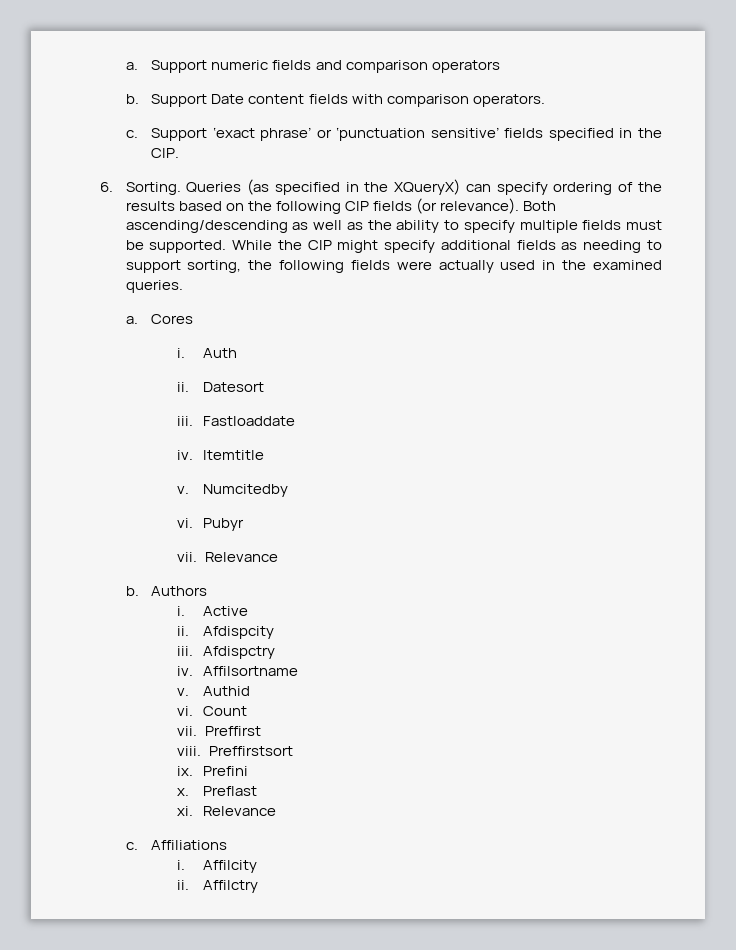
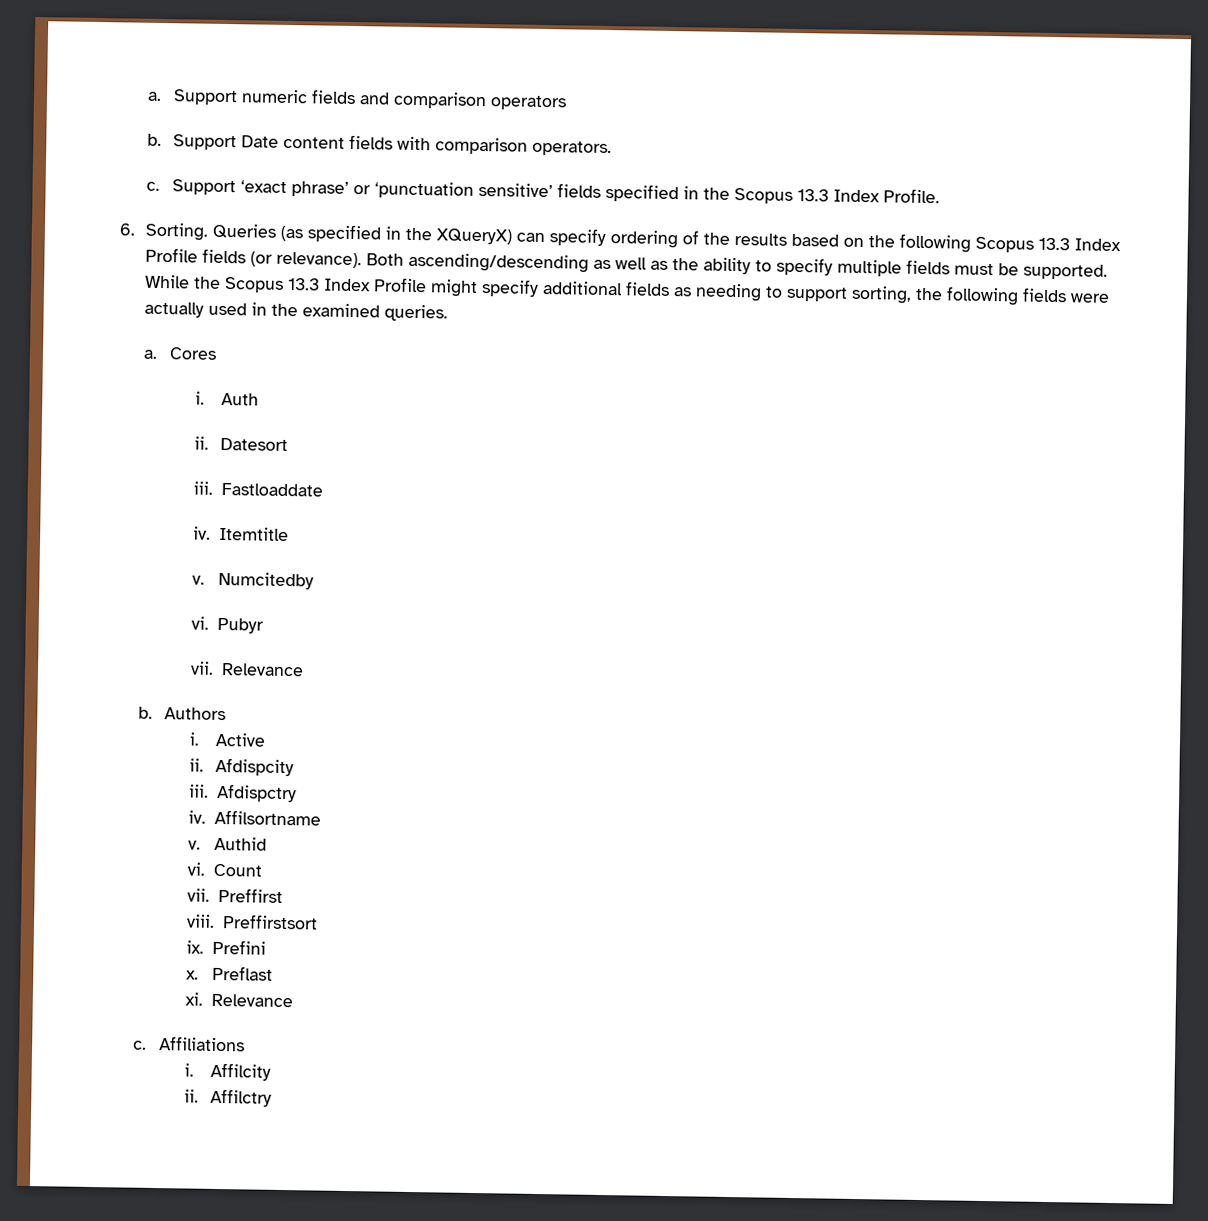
- Support ‘exact phrase’ or ‘punctuation sensitive’ fields specified in the CIP.
+ Support ‘exact phrase’ or ‘punctuation sensitive’ fields specified in the Scopus 13.3 Index Profile.
- Queries (as specified in the XQueryX) can specify ordering of the results based on the following CIP fields (or relevance).
+ Queries (as specified in the XQueryX) can specify ordering of the results based on the following Scopus 13.3 Index Profile fields (or relevance).
- While the CIP might specify additional fields as needing to support sorting, the following fields were actually used in the examined queries.
+ While the Scopus 13.3 Index Profile might specify additional fields as needing to support sorting, the following fields were actually used in the examined queries.

